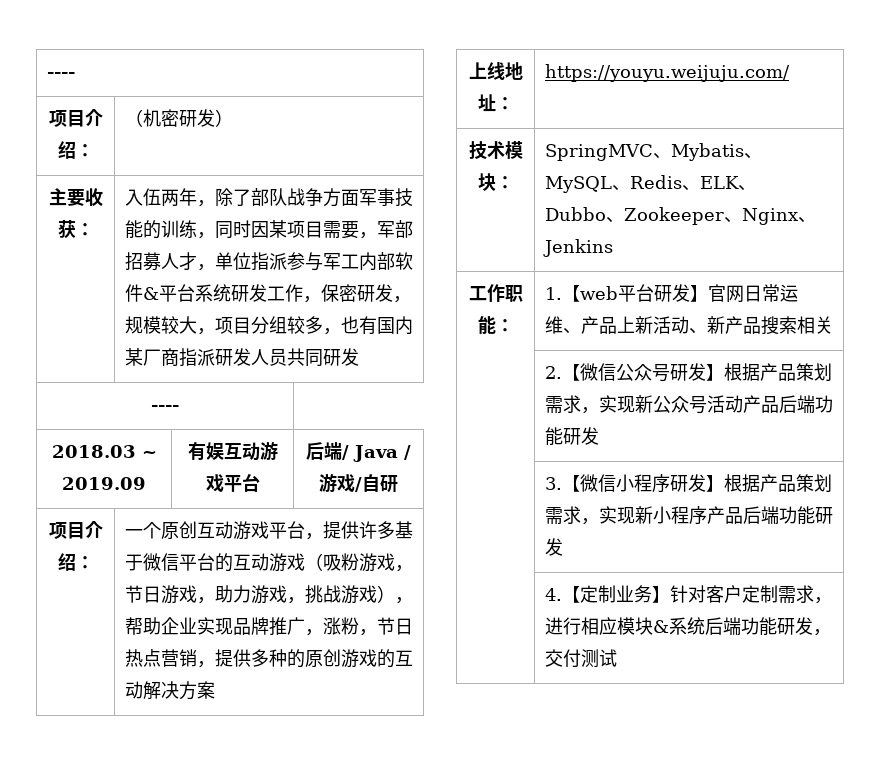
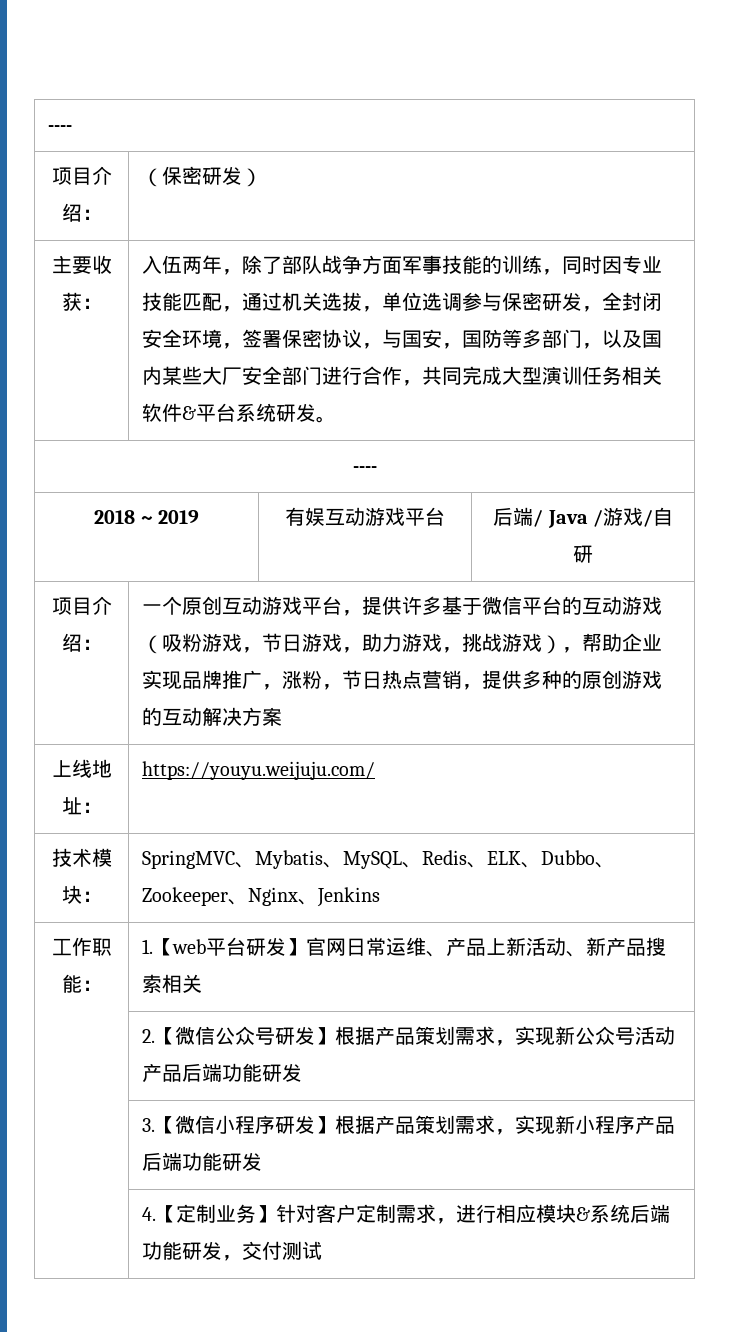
- 项目介绍： | （机密研发）
+ 项目介绍： | （保密研发）
- 入伍两年，除了部队战争方面军事技能的训练，同时因某项目需要，军部招募人才，单位指派参与军工内部软件&平台系统研发工作，保密研发，规模较大，项目分组较多，也有国内某厂商指派研发人员共同研发
+ 入伍两年，除了部队战争方面军事技能的训练，同时因专业技能匹配，通过机关选拔，单位选调参与保密研发，全封闭安全环境，签署保密协议，与国安，国防等多部门，以及国内某些大厂安全部门进行合作，共同完成大型演训任务相关软件&平台系统研发。
  ----
- 2018.03 ~ 2019.09 | 有娱互动游戏平台 | 后端/ Java /游戏/自研
+ 2018 ~ 2019 | 有娱互动游戏平台 | 后端/ Java /游戏/自研

